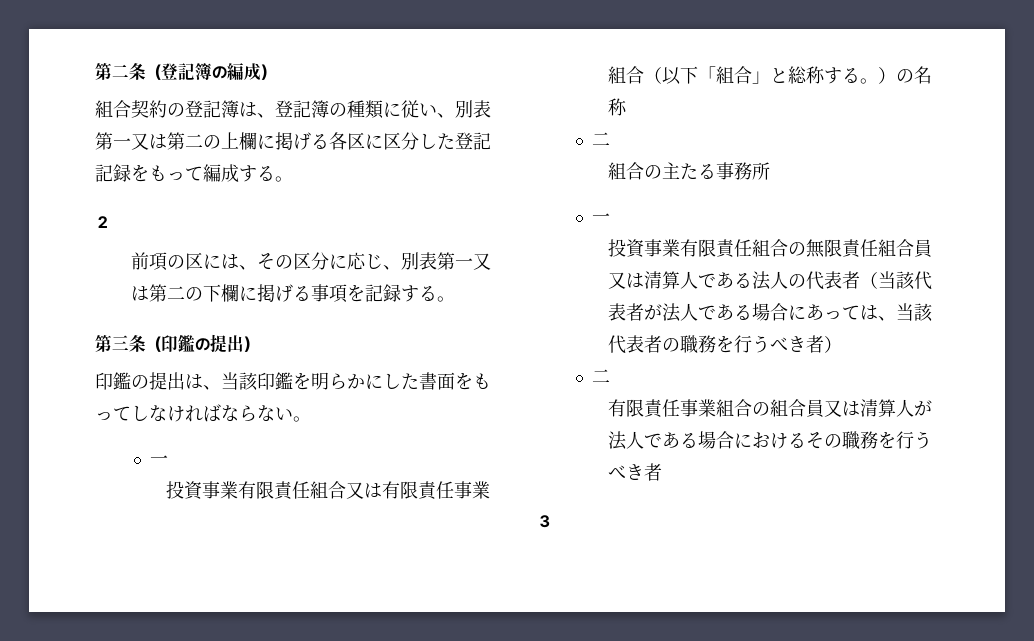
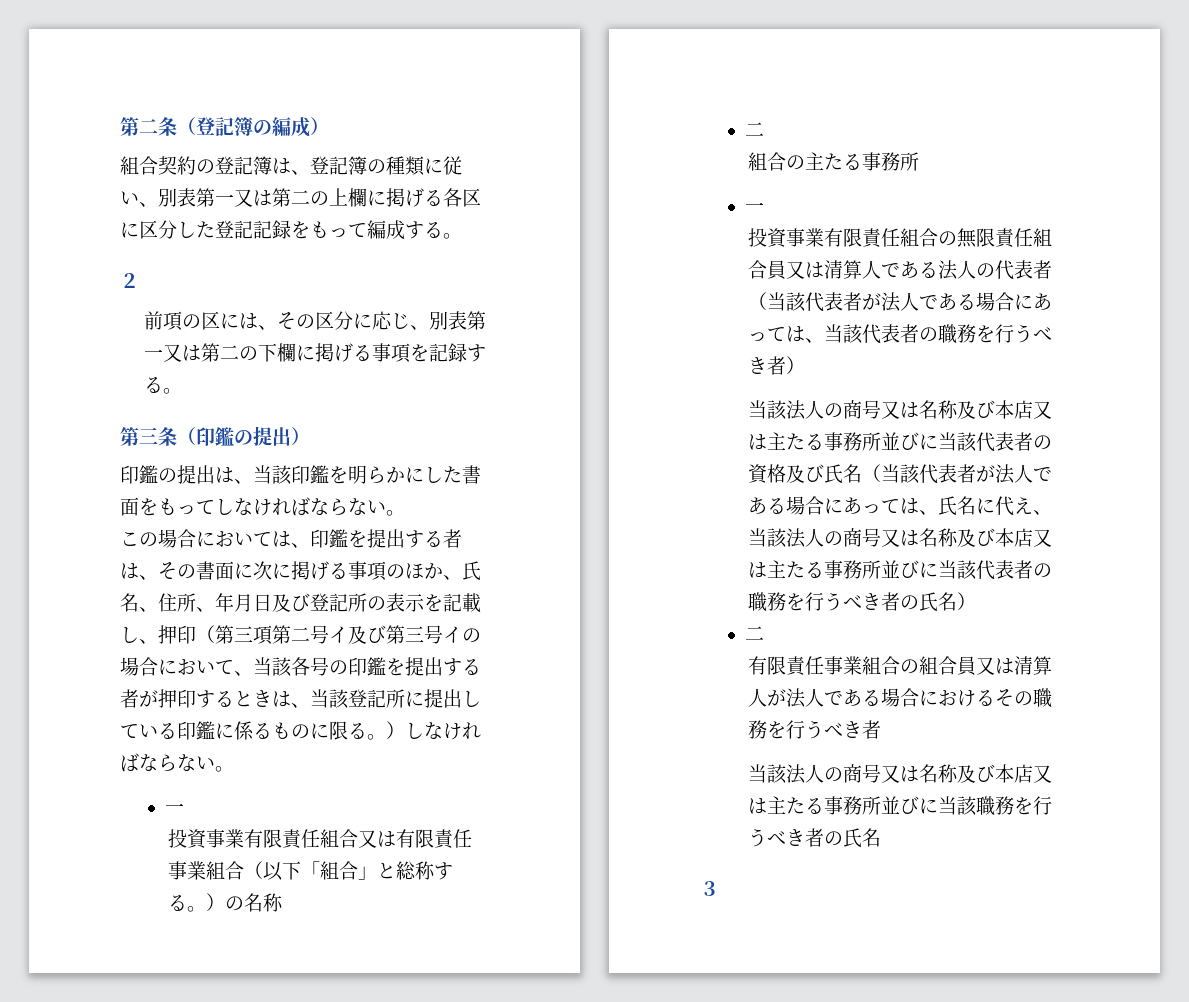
+ この場合においては、印鑑を提出する者は、その書面に次に掲げる事項のほか、氏名、住所、年月日及び登記所の表示を記載し、押印（第三項第二号イ及び第三号イの場合において、当該各号の印鑑を提出する者が押印するときは、当該登記所に提出している印鑑に係るものに限る。）しなければならない。
+ 当該法人の商号又は名称及び本店又は主たる事務所並びに当該代表者の資格及び氏名（当該代表者が法人である場合にあっては、氏名に代え、当該法人の商号又は名称及び本店又は主たる事務所並びに当該代表者の職務を行うべき者の氏名）
+ 当該法人の商号又は名称及び本店又は主たる事務所並びに当該職務を行うべき者の氏名

